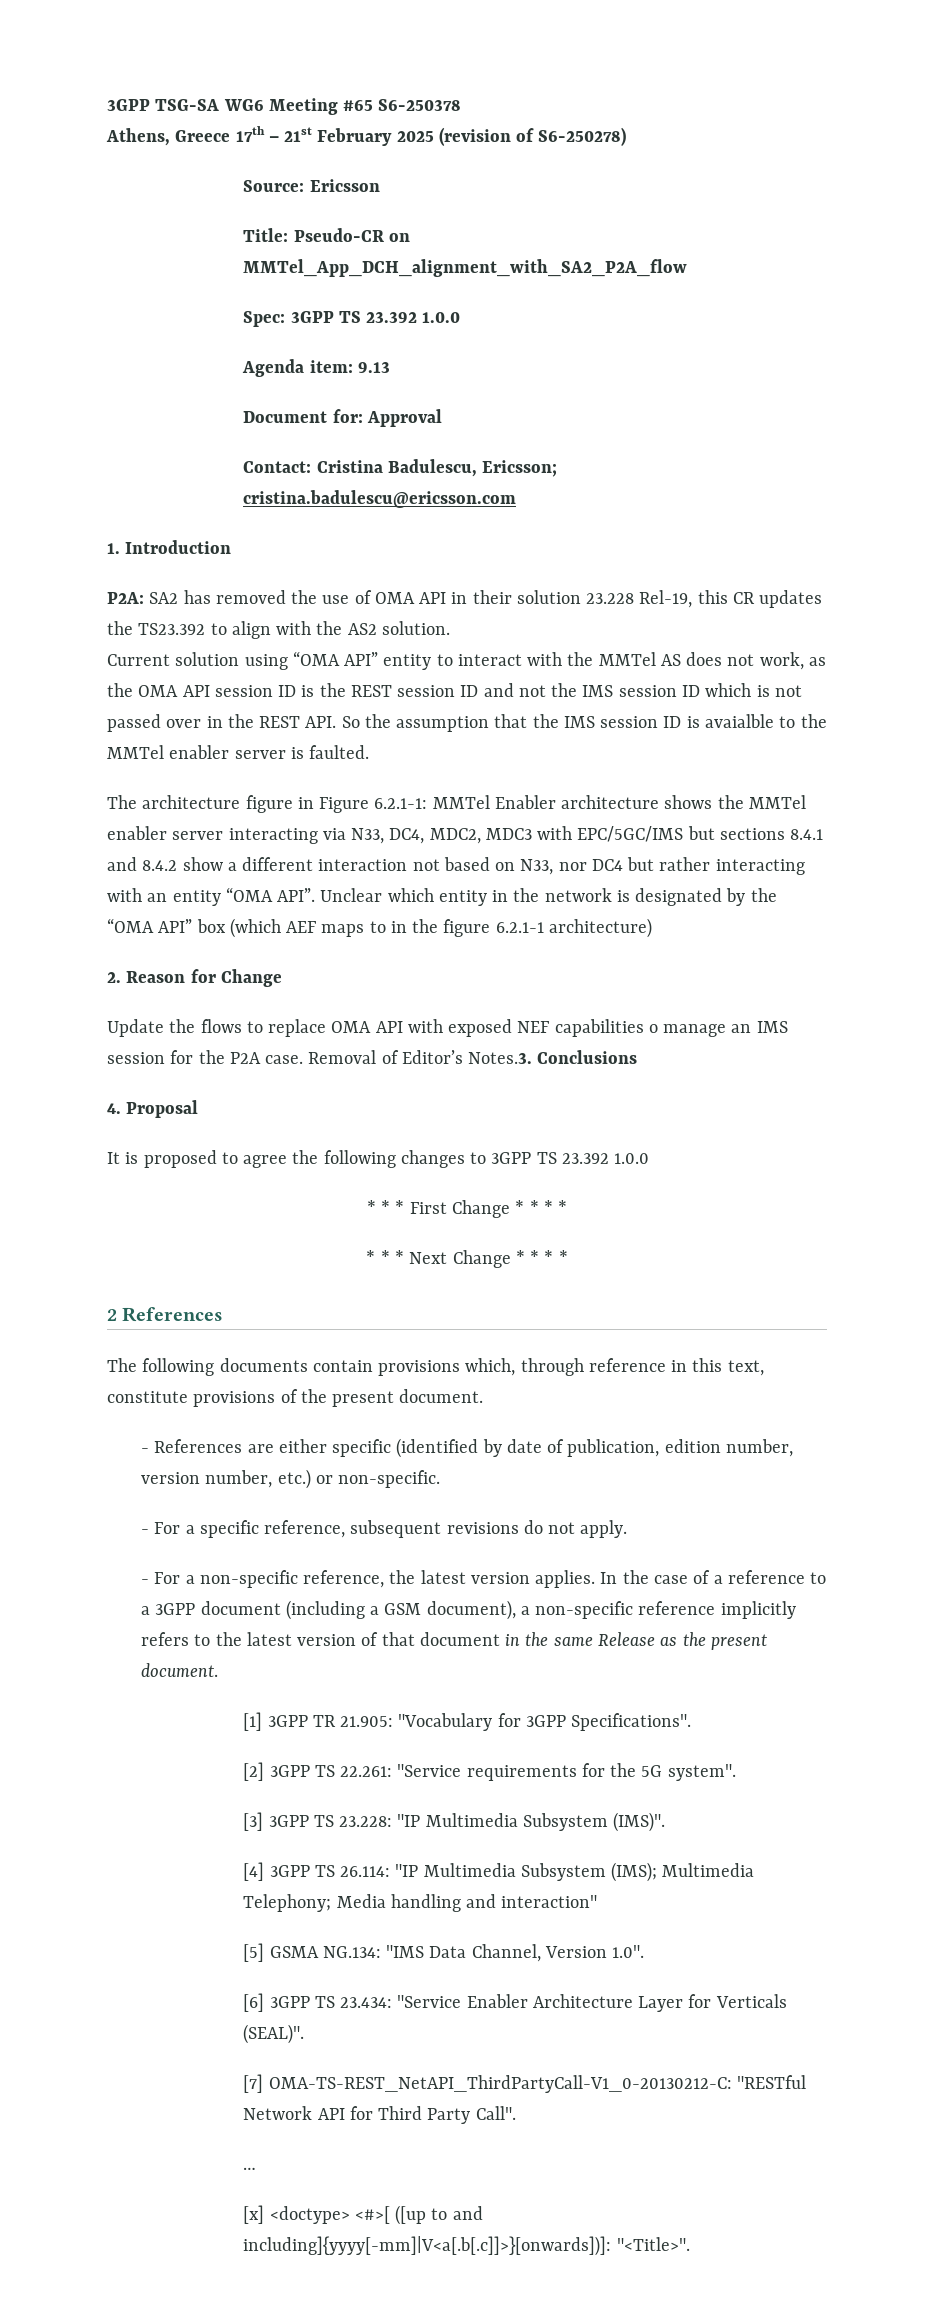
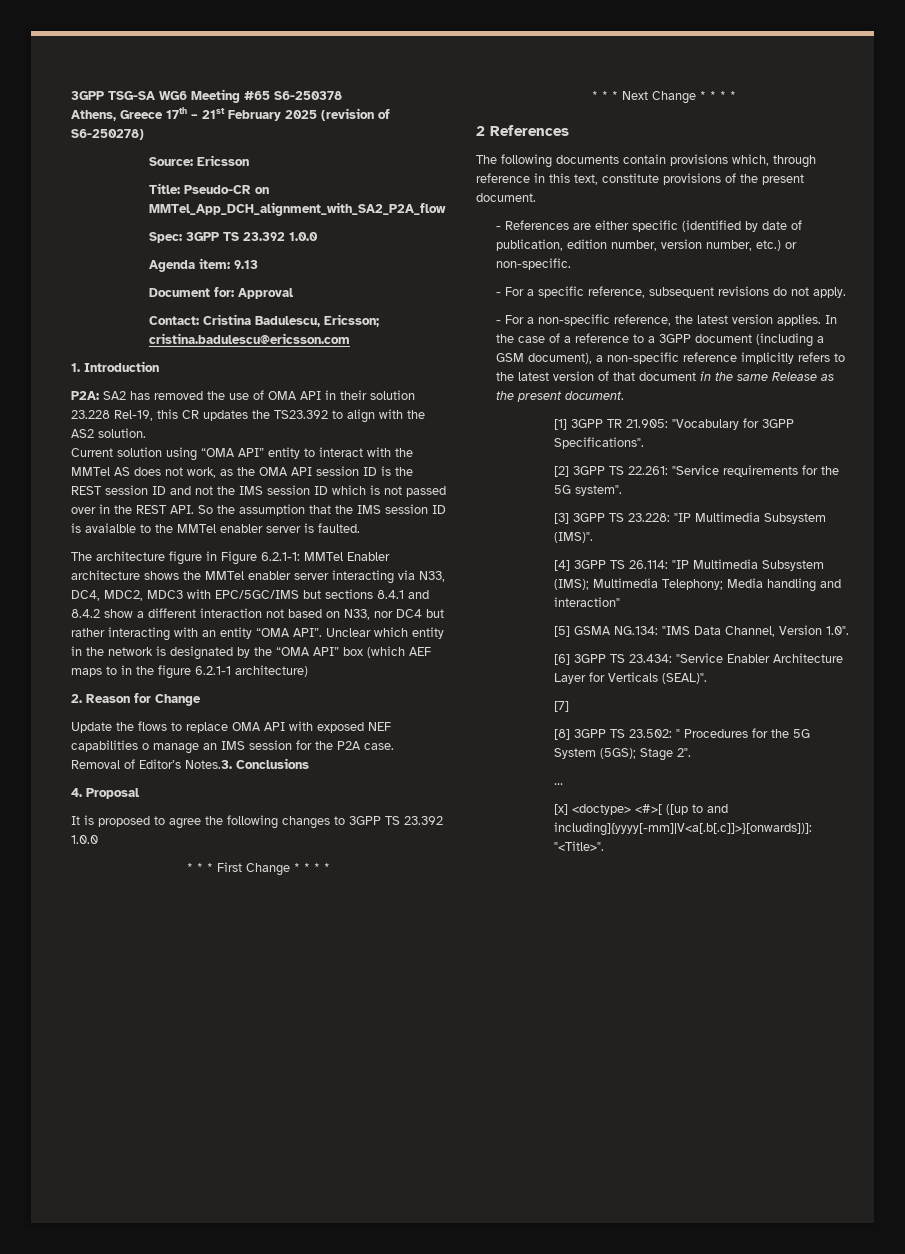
- [7] OMA-TS-REST_NetAPI_ThirdPartyCall-V1_0-20130212-C: "RESTful Network API for Third Party Call".
+ [7]
+ [8] 3GPP TS 23.502: " Procedures for the 5G System (5GS); Stage 2".

